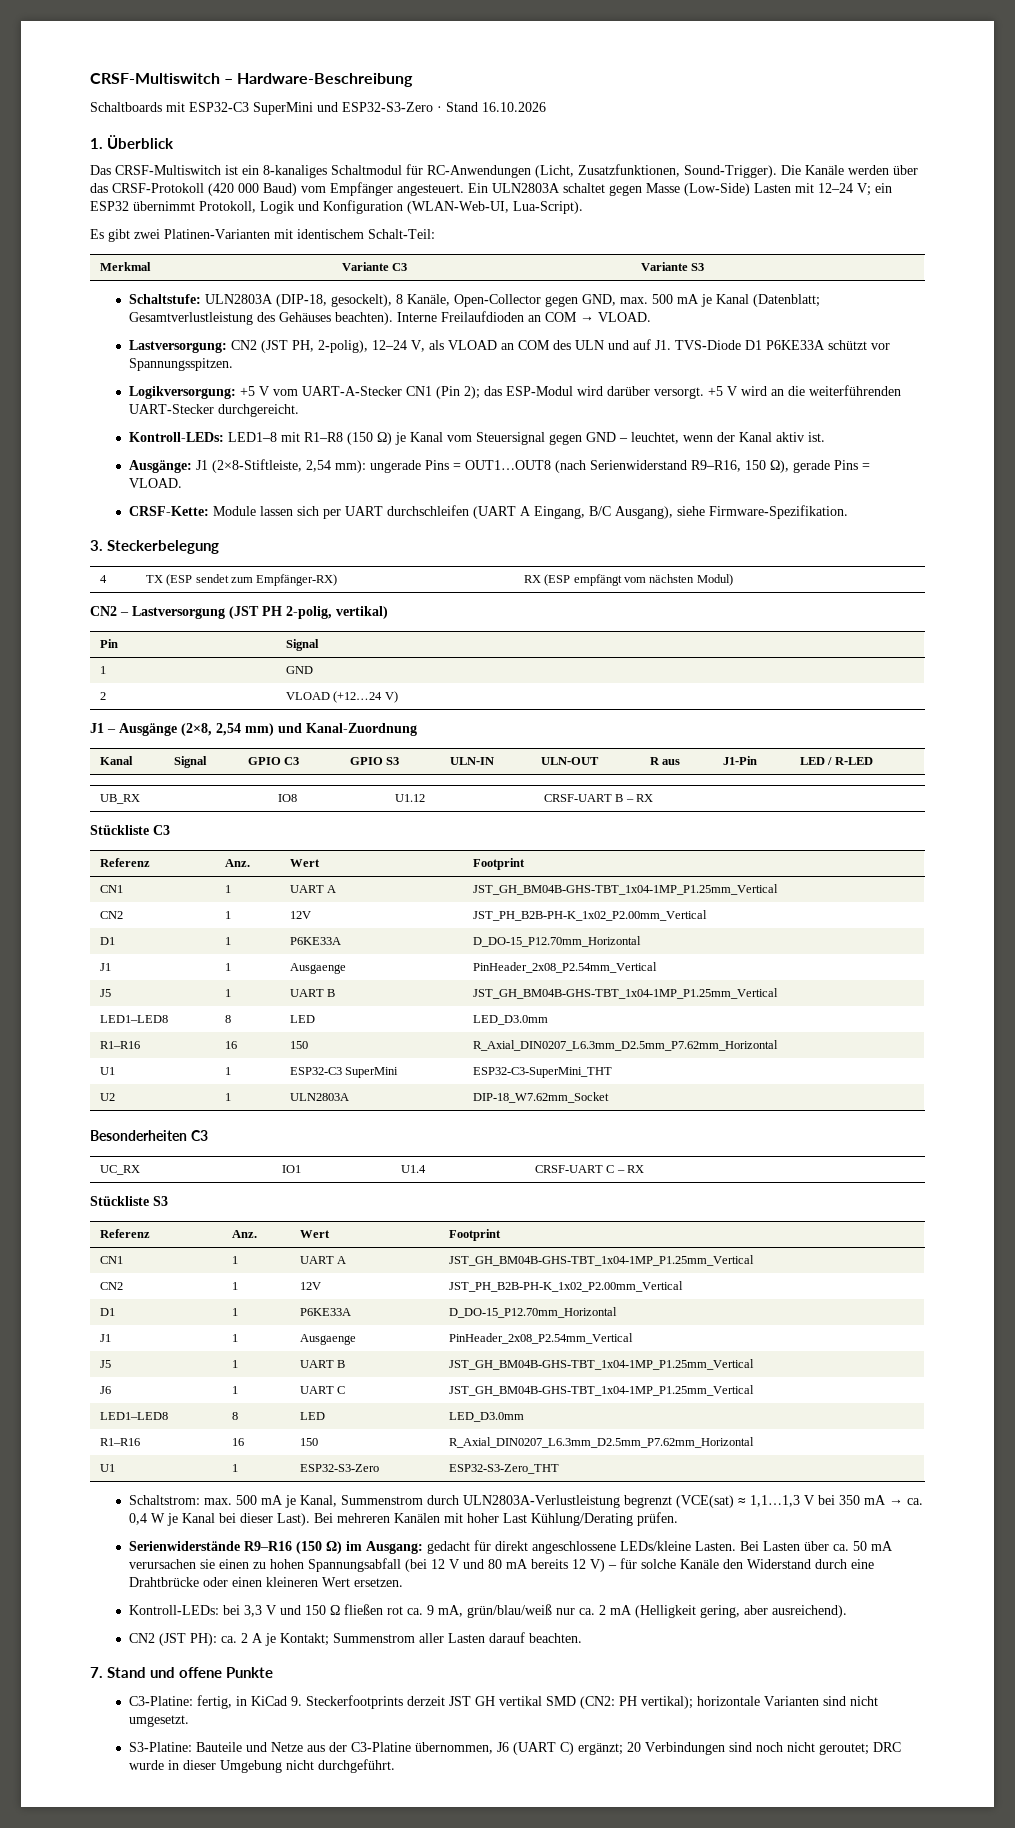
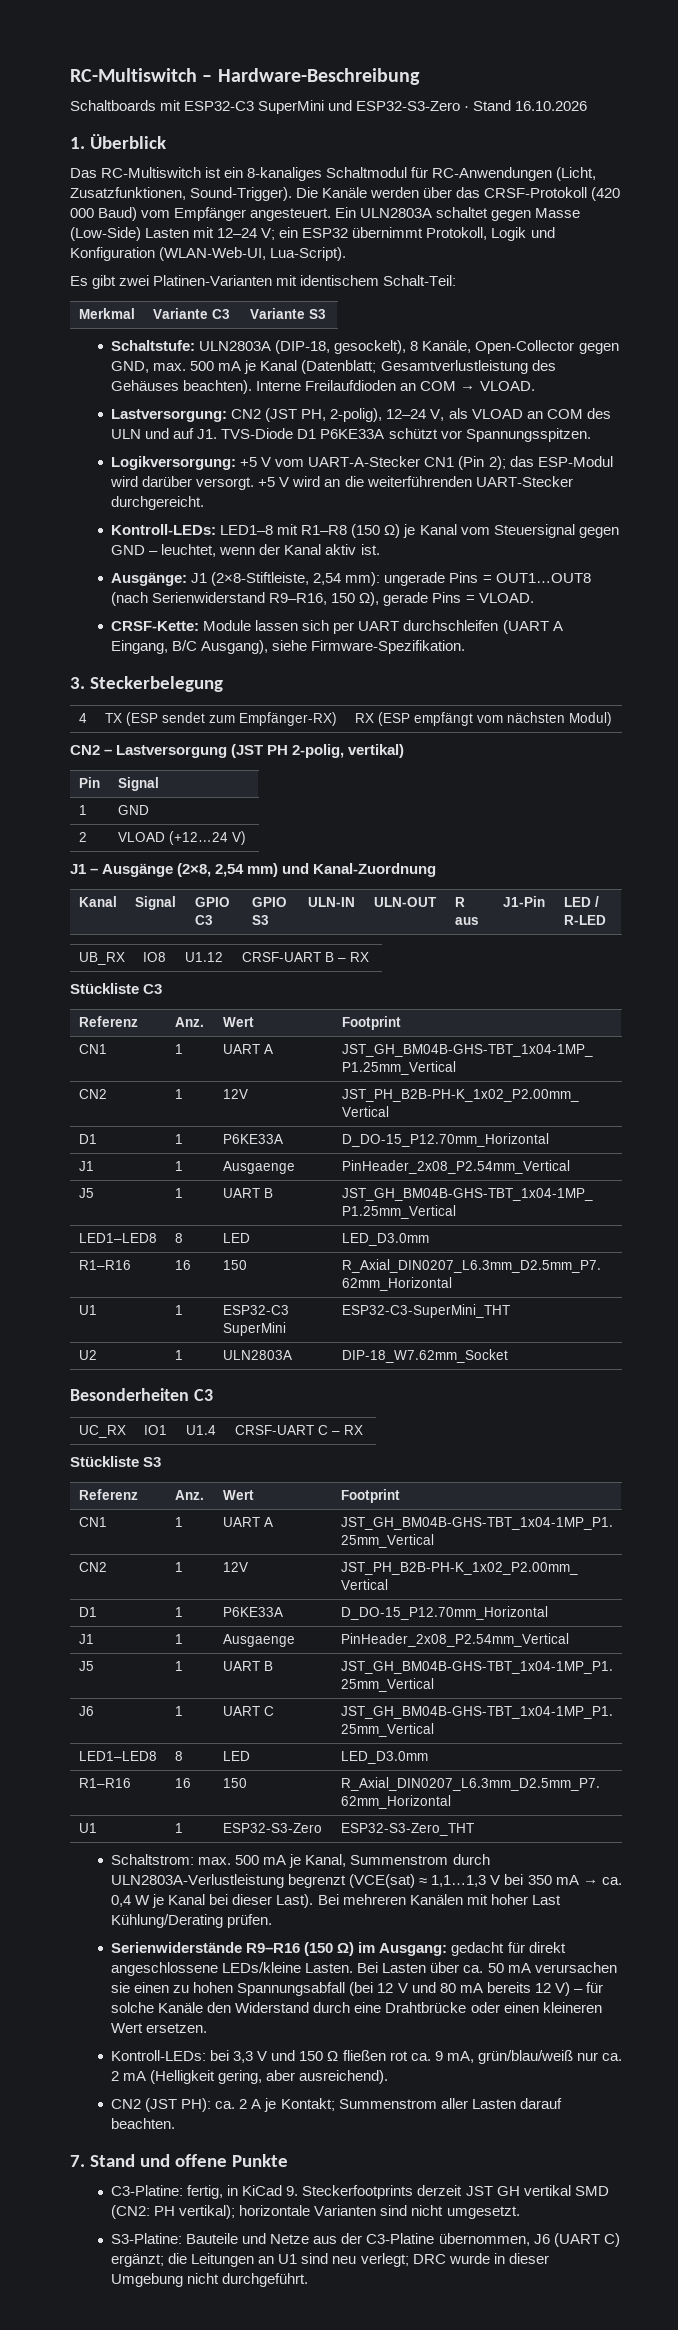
- CRSF-Multiswitch – Hardware-Beschreibung
+ RC-Multiswitch – Hardware-Beschreibung
- Das CRSF-Multiswitch ist ein 8-kanaliges Schaltmodul für RC-Anwendungen (Licht, Zusatzfunktionen, Sound-Trigger).
+ Das RC-Multiswitch ist ein 8-kanaliges Schaltmodul für RC-Anwendungen (Licht, Zusatzfunktionen, Sound-Trigger).
- S3-Platine: Bauteile und Netze aus der C3-Platine übernommen, J6 (UART C) ergänzt; 20 Verbindungen sind noch nicht geroutet; DRC wurde in dieser Umgebung nicht durchgeführt.
+ S3-Platine: Bauteile und Netze aus der C3-Platine übernommen, J6 (UART C) ergänzt; die Leitungen an U1 sind neu verlegt; DRC wurde in dieser Umgebung nicht durchgeführt.

